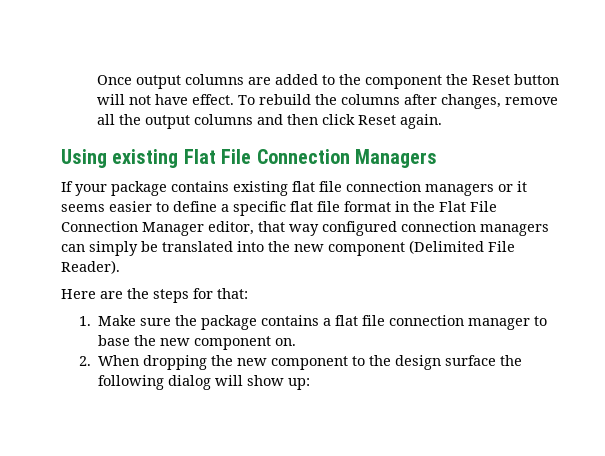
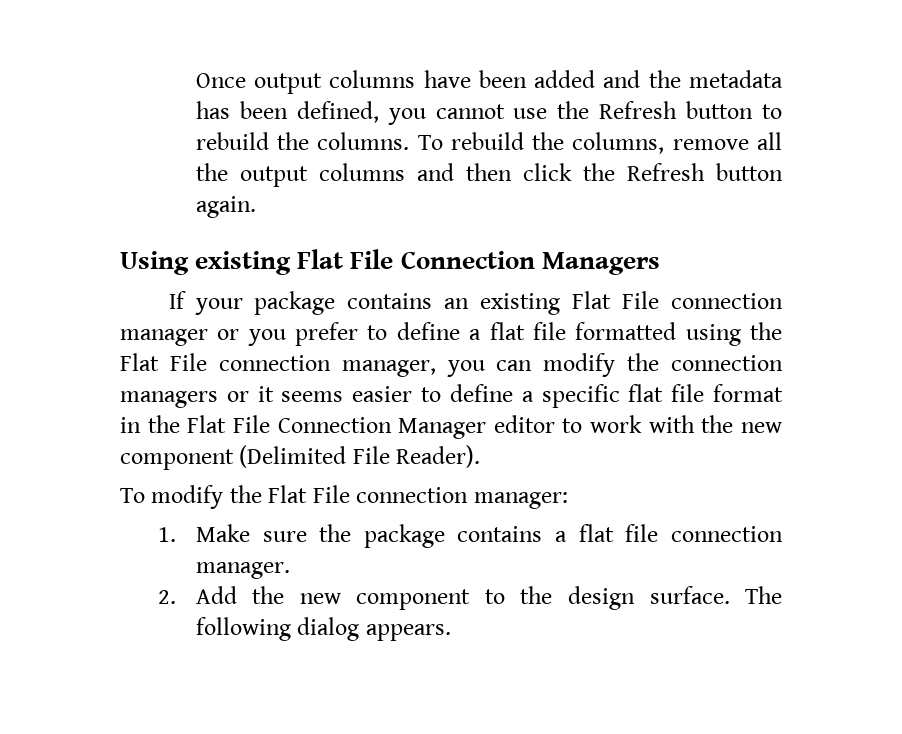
- Once output columns are added to the component the Reset button will not have effect. To rebuild the columns after changes, remove all the output columns and then click Reset again.
+ Once output columns have been added and the metadata has been defined, you cannot use the Refresh button to rebuild the columns. To rebuild the columns, remove all the output columns and then click the Refresh button again.
- If your package contains existing flat file connection managers or it seems easier to define a specific flat file format in the Flat File Connection Manager editor, that way configured connection managers can simply be translated into the new component (Delimited File Reader).
+ If your package contains an existing Flat File connection manager or you prefer to define a flat file formatted using the Flat File connection manager, you can modify the connection managers or it seems easier to define a specific flat file format in the Flat File Connection Manager editor to work with the new component (Delimited File Reader).
- Here are the steps for that:
+ To modify the Flat File connection manager:
- 1. Make sure the package contains a flat file connection manager to base the new component on.
+ 1. Make sure the package contains a flat file connection manager.
- 2. When dropping the new component to the design surface the following dialog will show up:
+ 2. Add the new component to the design surface. The following dialog appears.

